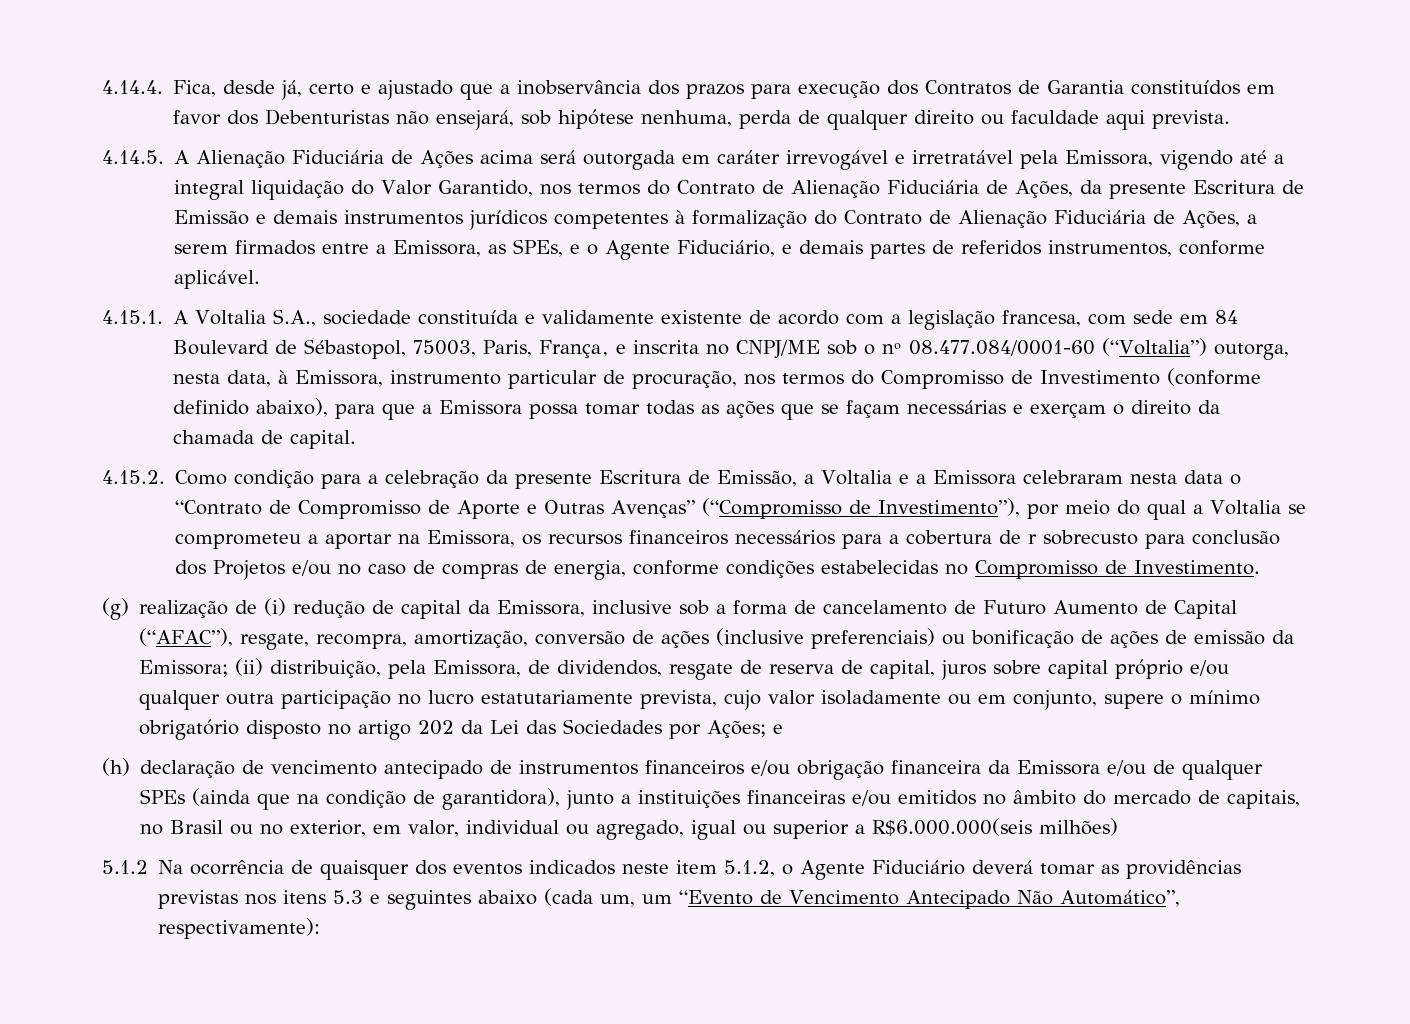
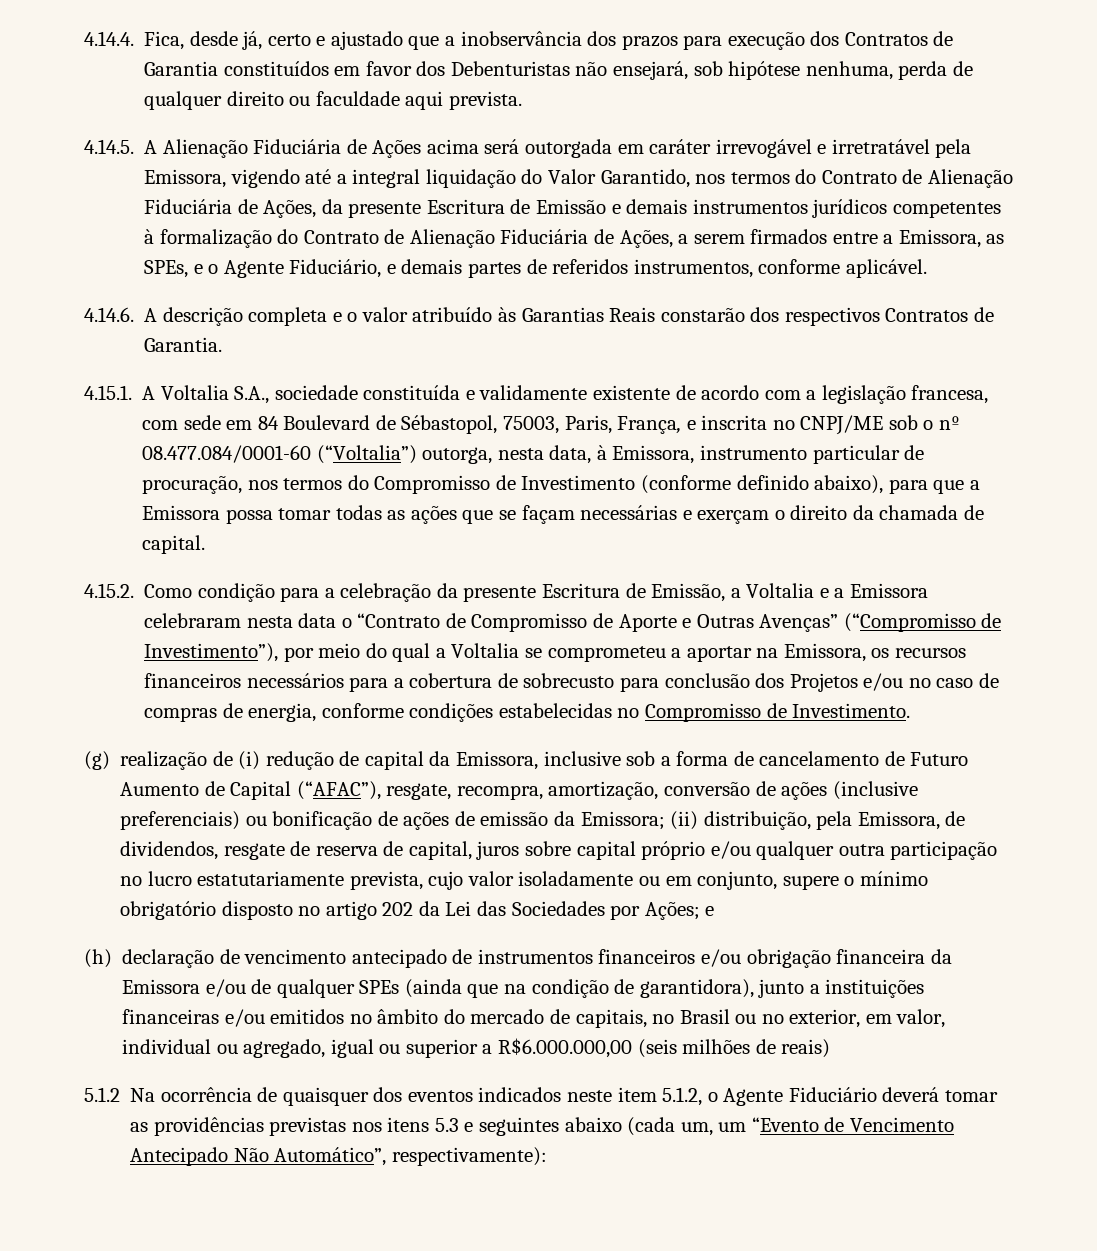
+ 4.14.6. A descrição completa e o valor atribuído às Garantias Reais constarão dos respectivos Contratos de Garantia.
- 4.15.2. Como condição para a celebração da presente Escritura de Emissão, a Voltalia e a Emissora celebraram nesta data o “Contrato de Compromisso de Aporte e Outras Avenças” (“Compromisso de Investimento”), por meio do qual a Voltalia se comprometeu a aportar na Emissora, os recursos financeiros necessários para a cobertura de r sobrecusto para conclusão dos Projetos e/ou no caso de compras de energia, conforme condições estabelecidas no Compromisso de Investimento.
+ 4.15.2. Como condição para a celebração da presente Escritura de Emissão, a Voltalia e a Emissora celebraram nesta data o “Contrato de Compromisso de Aporte e Outras Avenças” (“Compromisso de Investimento”), por meio do qual a Voltalia se comprometeu a aportar na Emissora, os recursos financeiros necessários para a cobertura de sobrecusto para conclusão dos Projetos e/ou no caso de compras de energia, conforme condições estabelecidas no Compromisso de Investimento.
- (h) declaração de vencimento antecipado de instrumentos financeiros e/ou obrigação financeira da Emissora e/ou de qualquer SPEs (ainda que na condição de garantidora), junto a instituições financeiras e/ou emitidos no âmbito do mercado de capitais, no Brasil ou no exterior, em valor, individual ou agregado, igual ou superior a R$6.000.000(seis milhões)
+ (h) declaração de vencimento antecipado de instrumentos financeiros e/ou obrigação financeira da Emissora e/ou de qualquer SPEs (ainda que na condição de garantidora), junto a instituições financeiras e/ou emitidos no âmbito do mercado de capitais, no Brasil ou no exterior, em valor, individual ou agregado, igual ou superior a R$6.000.000,00 (seis milhões de reais)

